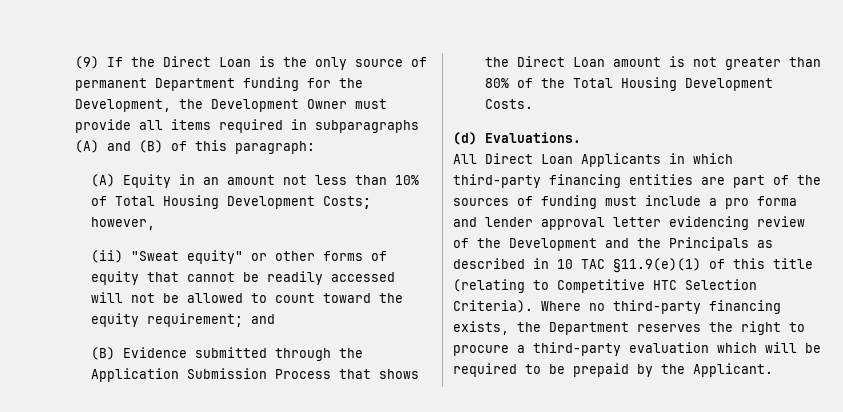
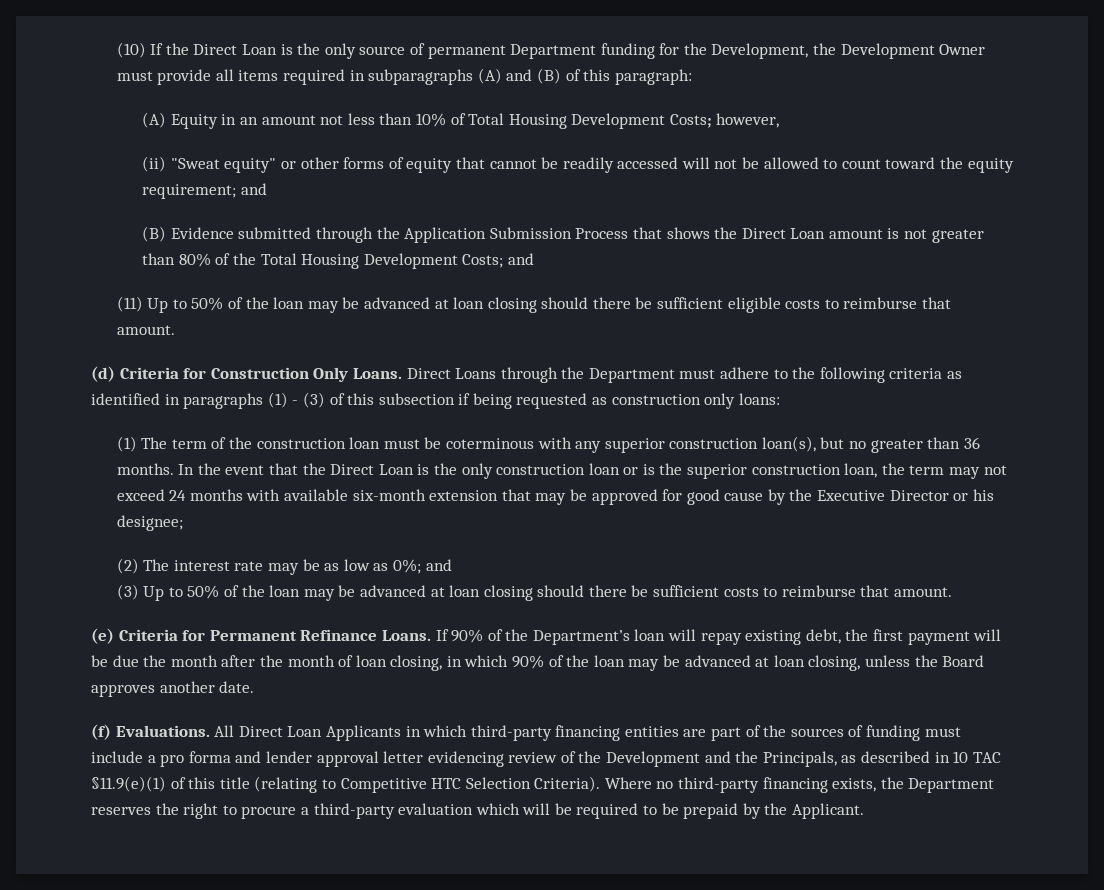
- (9) If the Direct Loan is the only source of permanent Department funding for the Development, the Development Owner must provide all items required in subparagraphs (A) and (B) of this paragraph:
+ (10) If the Direct Loan is the only source of permanent Department funding for the Development, the Development Owner must provide all items required in subparagraphs (A) and (B) of this paragraph:
- (B) Evidence submitted through the Application Submission Process that shows the Direct Loan amount is not greater than 80% of the Total Housing Development Costs.
- (d) Evaluations.
- All Direct Loan Applicants in which third-party financing entities are part of the sources of funding must include a pro forma and lender approval letter evidencing review of the Development and the Principals as described in 10 TAC §11.9(e)(1) of this title (relating to Competitive HTC Selection Criteria).
+ (B) Evidence submitted through the Application Submission Process that shows the Direct Loan amount is not greater than 80% of the Total Housing Development Costs; and
+ (11) Up to 50% of the loan may be advanced at loan closing should there be sufficient eligible costs to reimburse that amount.
+ (d) Criteria for Construction Only Loans. Direct Loans through the Department must adhere to the following criteria as identified in paragraphs (1) - (3) of this subsection if being requested as construction only loans:
+ (1) The term of the construction loan must be coterminous with any superior construction loan(s), but no greater than 36 months. In the event that the Direct Loan is the only construction loan or is the superior construction loan, the term may not exceed 24 months with available six-month extension that may be approved for good cause by the Executive Director or his designee;
+ (2) The interest rate may be as low as 0%; and
+ (3) Up to 50% of the loan may be advanced at loan closing should there be sufficient costs to reimburse that amount.
+ (e) Criteria for Permanent Refinance Loans. If 90% of the Department’s loan will repay existing debt, the first payment will be due the month after the month of loan closing, in which 90% of the loan may be advanced at loan closing, unless the Board approves another date.
+ (f) Evaluations. All Direct Loan Applicants in which third-party financing entities are part of the sources of funding must include a pro forma and lender approval letter evidencing review of the Development and the Principals, as described in 10 TAC §11.9(e)(1) of this title (relating to Competitive HTC Selection Criteria).

